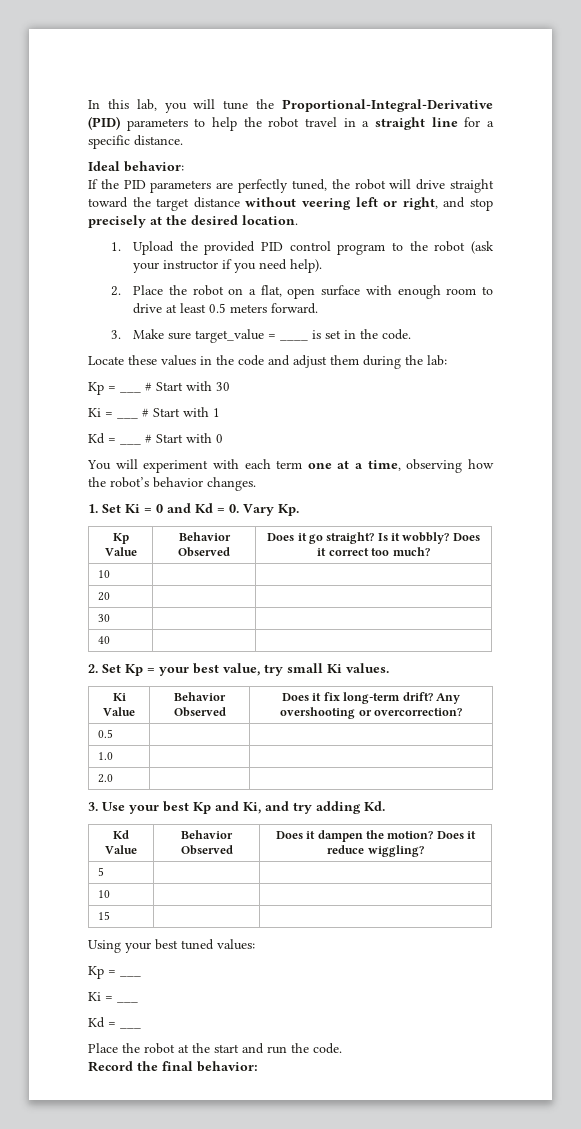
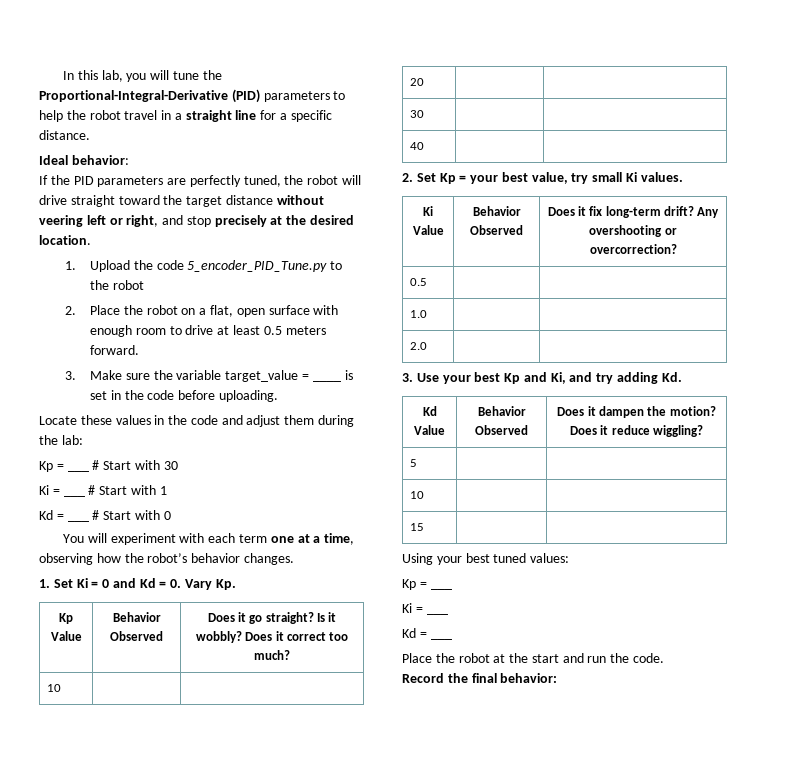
- 1. Upload the provided PID control program to the robot (ask your instructor if you need help).
+ 1. Upload the code 5_encoder_PID_Tune.py to the robot
- 3. Make sure target_value = ____ is set in the code.
+ 3. Make sure the variable target_value = ____ is set in the code before uploading.

